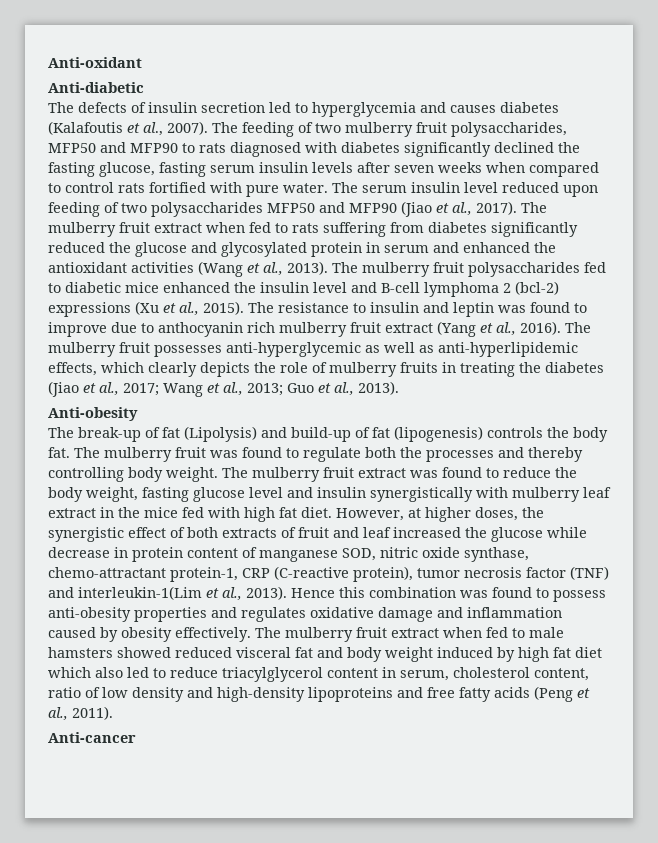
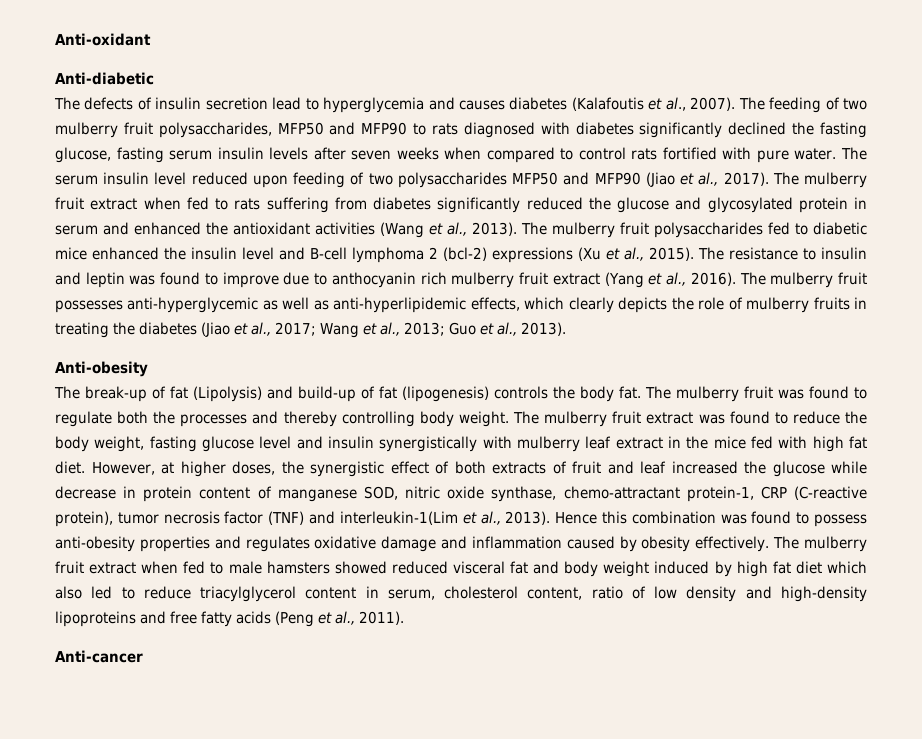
- The defects of insulin secretion led to hyperglycemia and causes diabetes (Kalafoutis et al., 2007).
+ The defects of insulin secretion lead to hyperglycemia and causes diabetes (Kalafoutis et al., 2007).

